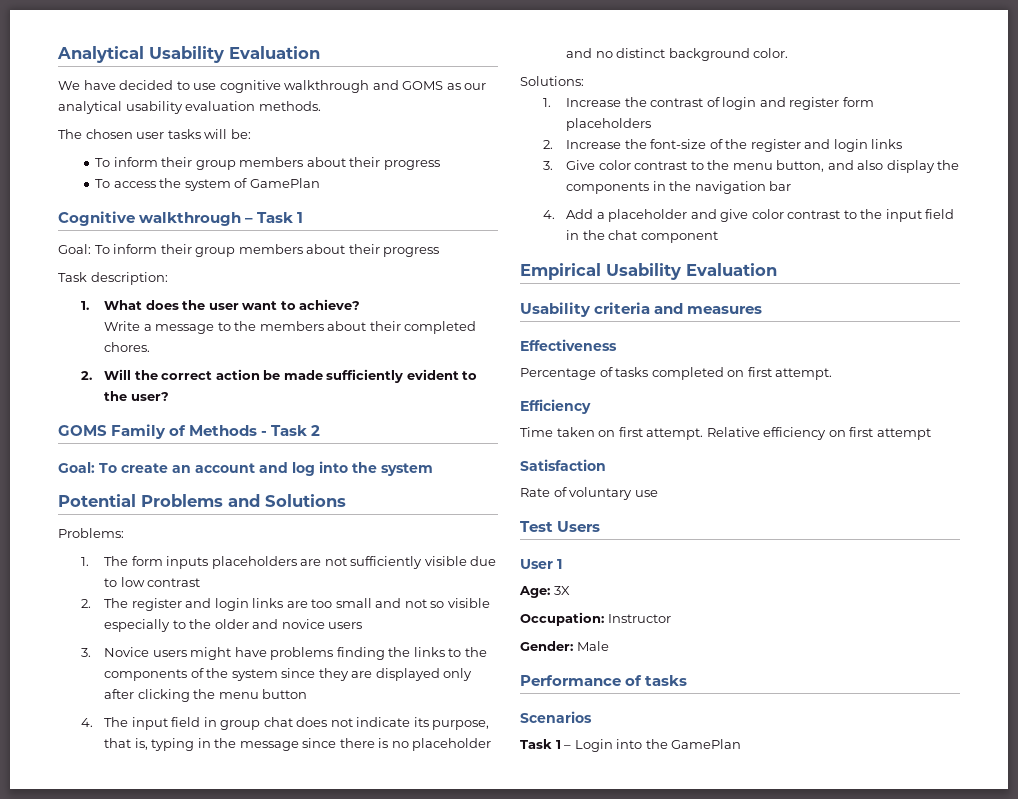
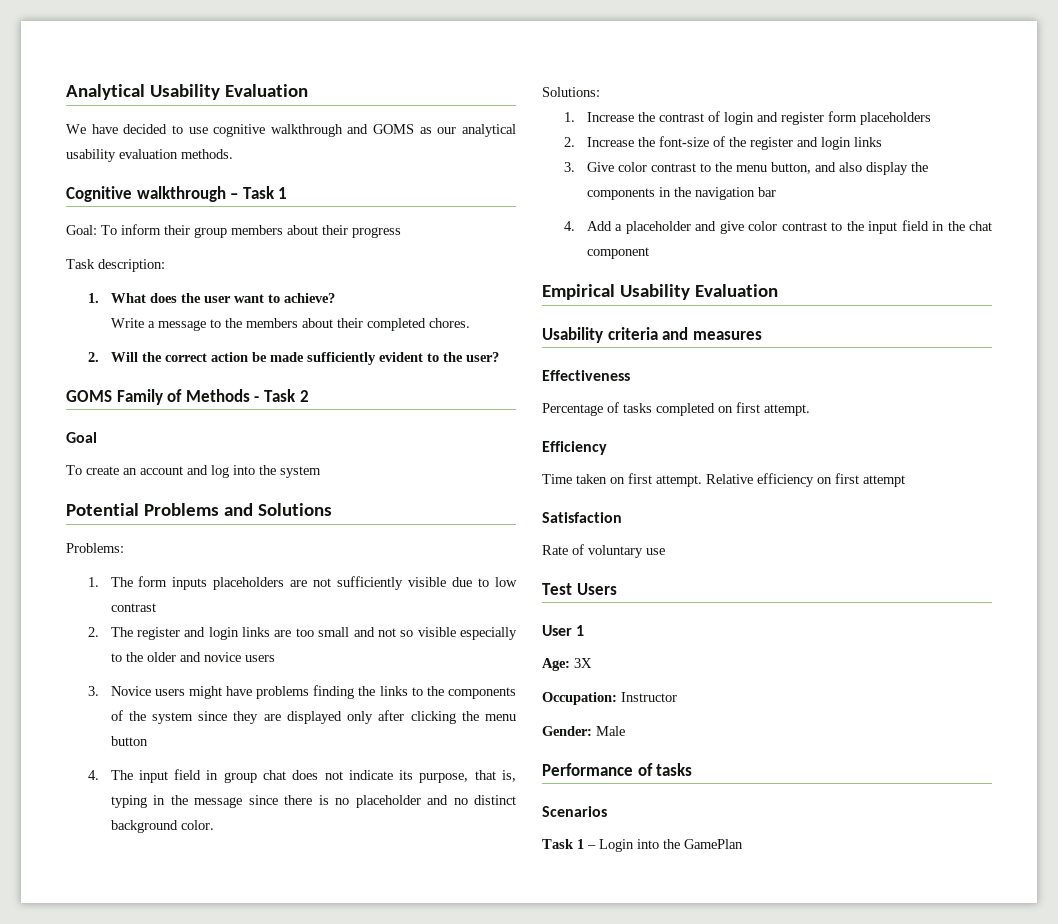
- The chosen user tasks will be:
- To inform their group members about their progress
- To access the system of GamePlan
- Goal: To create an account and log into the system
+ Goal
+ To create an account and log into the system

